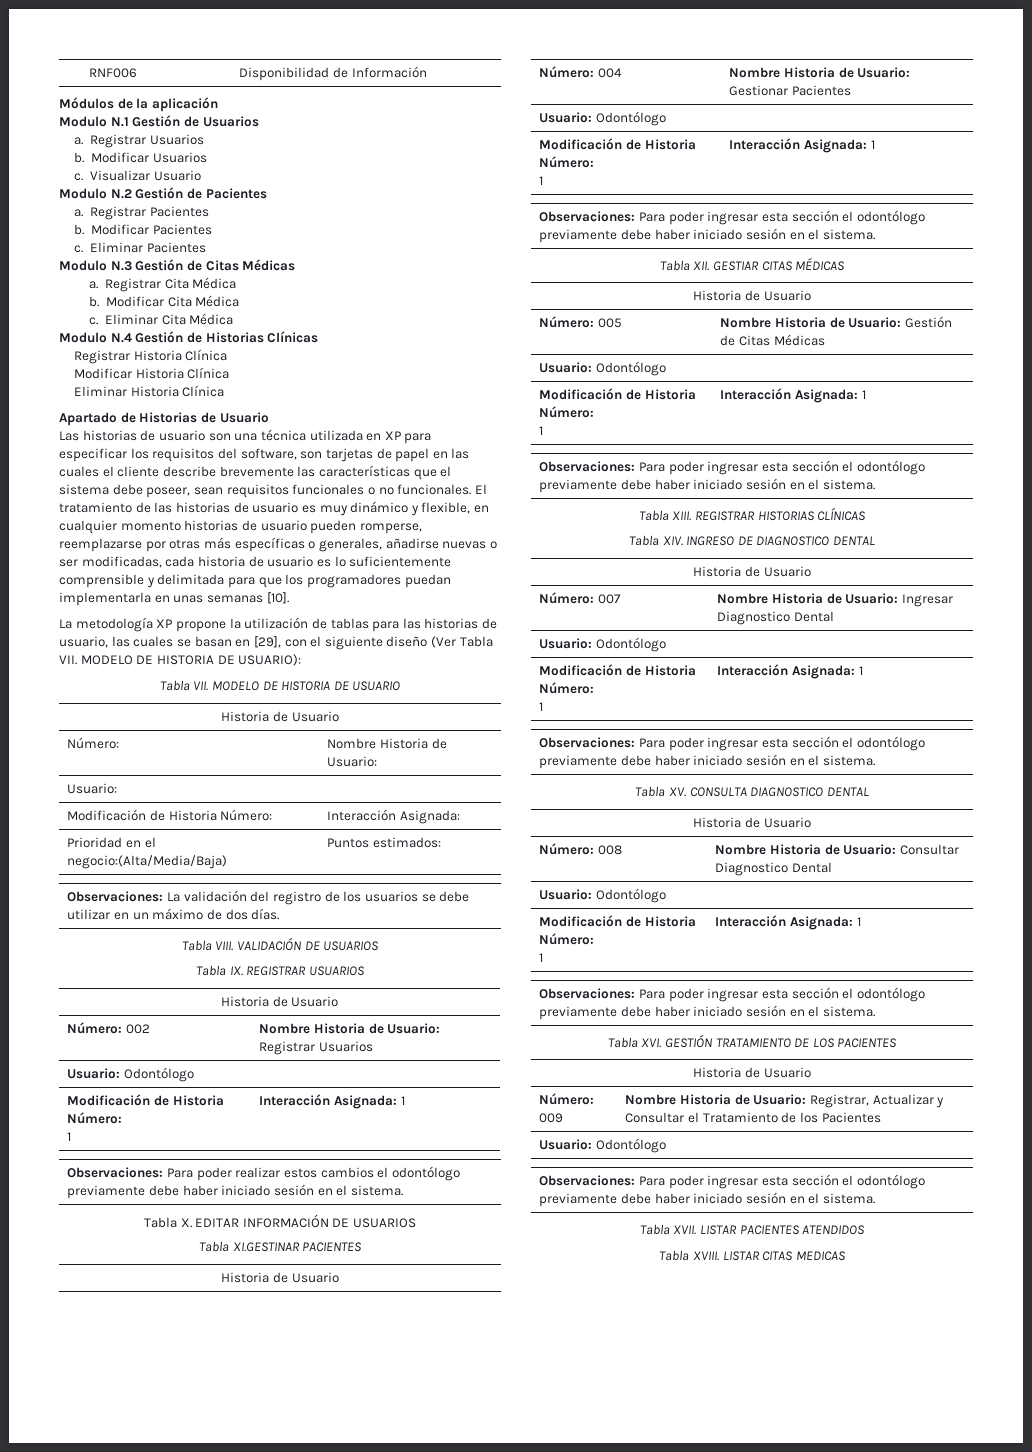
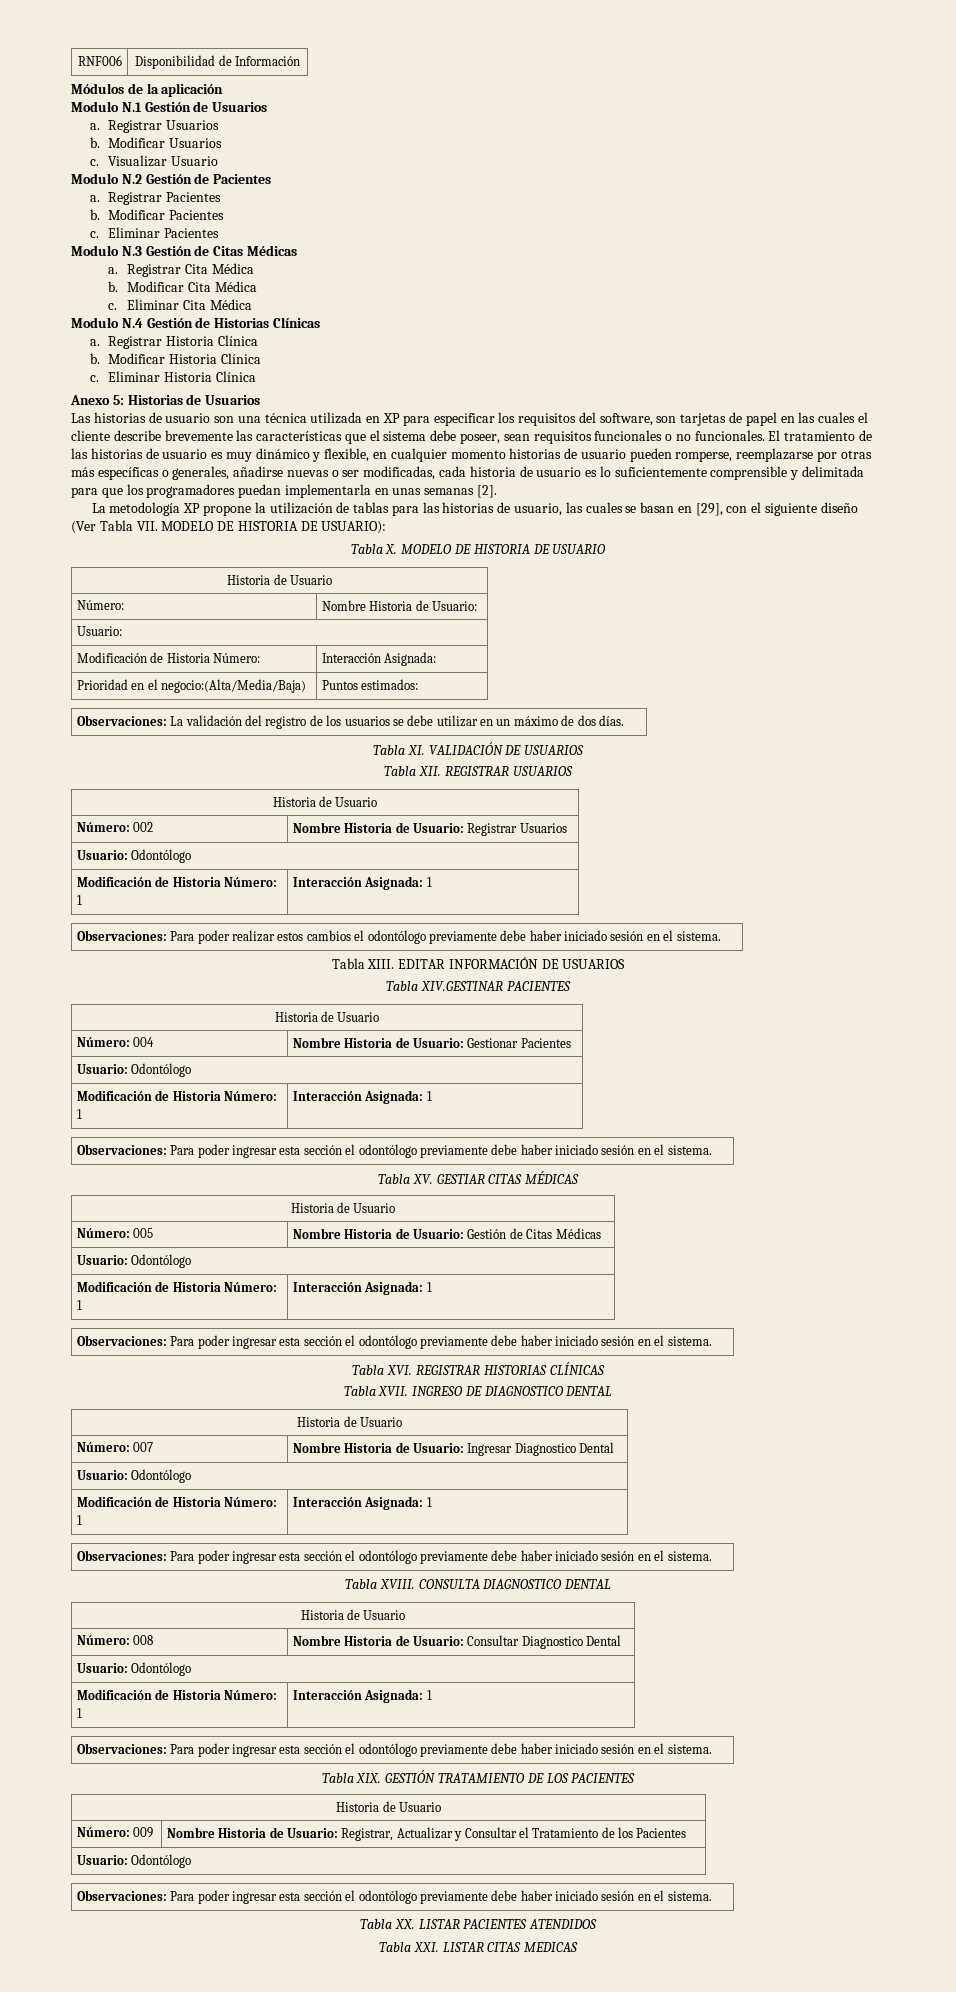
  Modulo N.4 Gestión de Historias Clínicas
- Registrar Historia Clínica
- Modificar Historia Clínica
- Eliminar Historia Clínica
+ a. Registrar Historia Clínica
+ b. Modificar Historia Clínica
+ c. Eliminar Historia Clínica
- Apartado de Historias de Usuario
+ Anexo 5: Historias de Usuarios
- El tratamiento de las historias de usuario es muy dinámico y flexible, en cualquier momento historias de usuario pueden romperse, reemplazarse por otras más específicas o generales, añadirse nuevas o ser modificadas, cada historia de usuario es lo suficientemente comprensible y delimitada para que los programadores puedan implementarla en unas semanas [10].
+ El tratamiento de las historias de usuario es muy dinámico y flexible, en cualquier momento historias de usuario pueden romperse, reemplazarse por otras más específicas o generales, añadirse nuevas o ser modificadas, cada historia de usuario es lo suficientemente comprensible y delimitada para que los programadores puedan implementarla en unas semanas [2].
- Tabla VII. MODELO DE HISTORIA DE USUARIO
+ Tabla X. MODELO DE HISTORIA DE USUARIO
- Tabla VIII. VALIDACIÓN DE USUARIOS
+ Tabla XI. VALIDACIÓN DE USUARIOS
- Tabla IX. REGISTRAR USUARIOS
+ Tabla XII. REGISTRAR USUARIOS
- Tabla X. EDITAR INFORMACIÓN DE USUARIOS
+ Tabla XIII. EDITAR INFORMACIÓN DE USUARIOS
- Tabla XI.GESTINAR PACIENTES
+ Tabla XIV.GESTINAR PACIENTES
- Tabla XII. GESTIAR CITAS MÉDICAS
+ Tabla XV. GESTIAR CITAS MÉDICAS
- Tabla XIII. REGISTRAR HISTORIAS CLÍNICAS
+ Tabla XVI. REGISTRAR HISTORIAS CLÍNICAS
- Tabla XIV. INGRESO DE DIAGNOSTICO DENTAL
+ Tabla XVII. INGRESO DE DIAGNOSTICO DENTAL
- Tabla XV. CONSULTA DIAGNOSTICO DENTAL
+ Tabla XVIII. CONSULTA DIAGNOSTICO DENTAL
- Tabla XVI. GESTIÓN TRATAMIENTO DE LOS PACIENTES
+ Tabla XIX. GESTIÓN TRATAMIENTO DE LOS PACIENTES
- Tabla XVII. LISTAR PACIENTES ATENDIDOS
+ Tabla XX. LISTAR PACIENTES ATENDIDOS
- Tabla XVIII. LISTAR CITAS MEDICAS
+ Tabla XXI. LISTAR CITAS MEDICAS

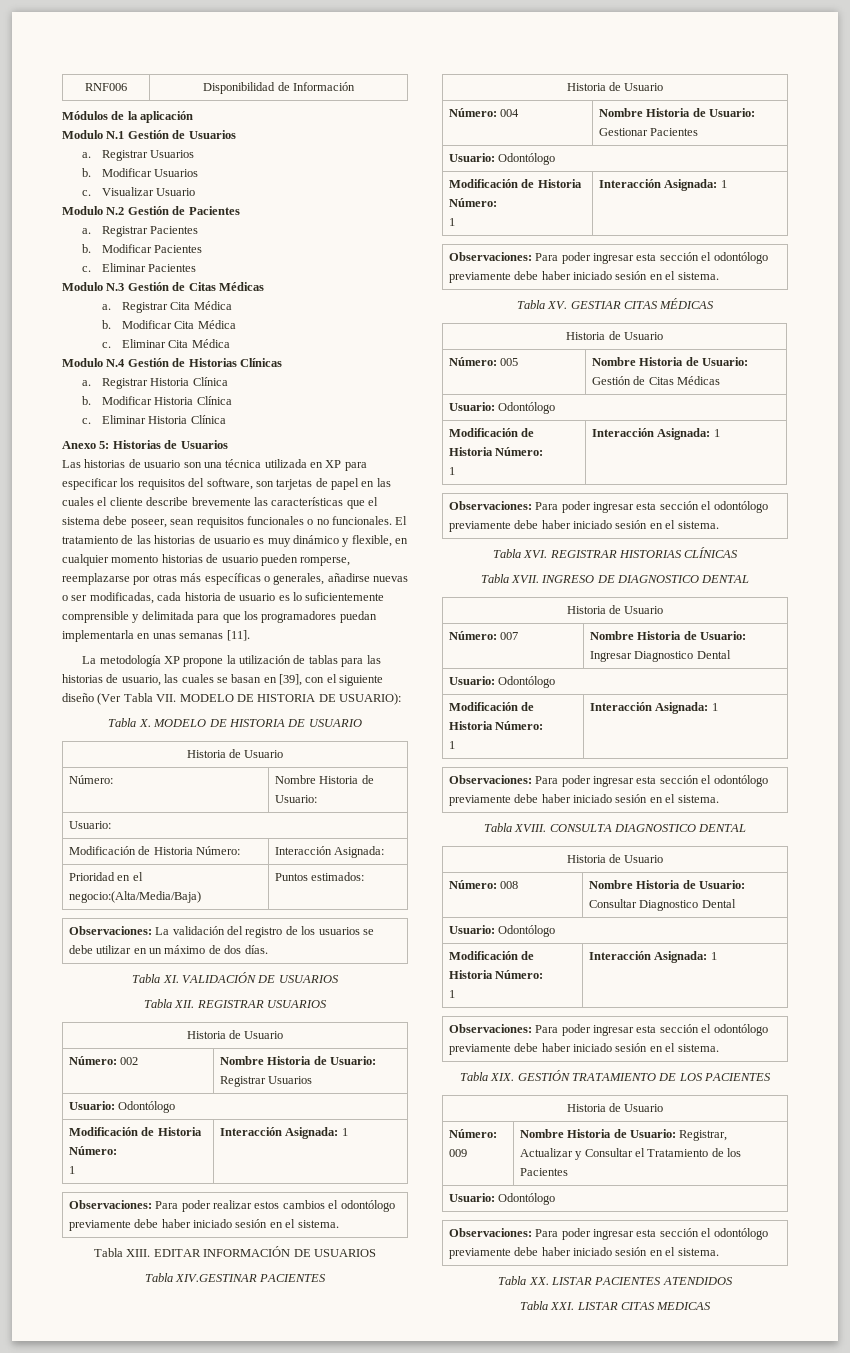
- El tratamiento de las historias de usuario es muy dinámico y flexible, en cualquier momento historias de usuario pueden romperse, reemplazarse por otras más específicas o generales, añadirse nuevas o ser modificadas, cada historia de usuario es lo suficientemente comprensible y delimitada para que los programadores puedan implementarla en unas semanas [2].
+ El tratamiento de las historias de usuario es muy dinámico y flexible, en cualquier momento historias de usuario pueden romperse, reemplazarse por otras más específicas o generales, añadirse nuevas o ser modificadas, cada historia de usuario es lo suficientemente comprensible y delimitada para que los programadores puedan implementarla en unas semanas [11].
- La metodología XP propone la utilización de tablas para las historias de usuario, las cuales se basan en [29], con el siguiente diseño (Ver Tabla VII. MODELO DE HISTORIA DE USUARIO):
+ La metodología XP propone la utilización de tablas para las historias de usuario, las cuales se basan en [39], con el siguiente diseño (Ver Tabla VII. MODELO DE HISTORIA DE USUARIO):

